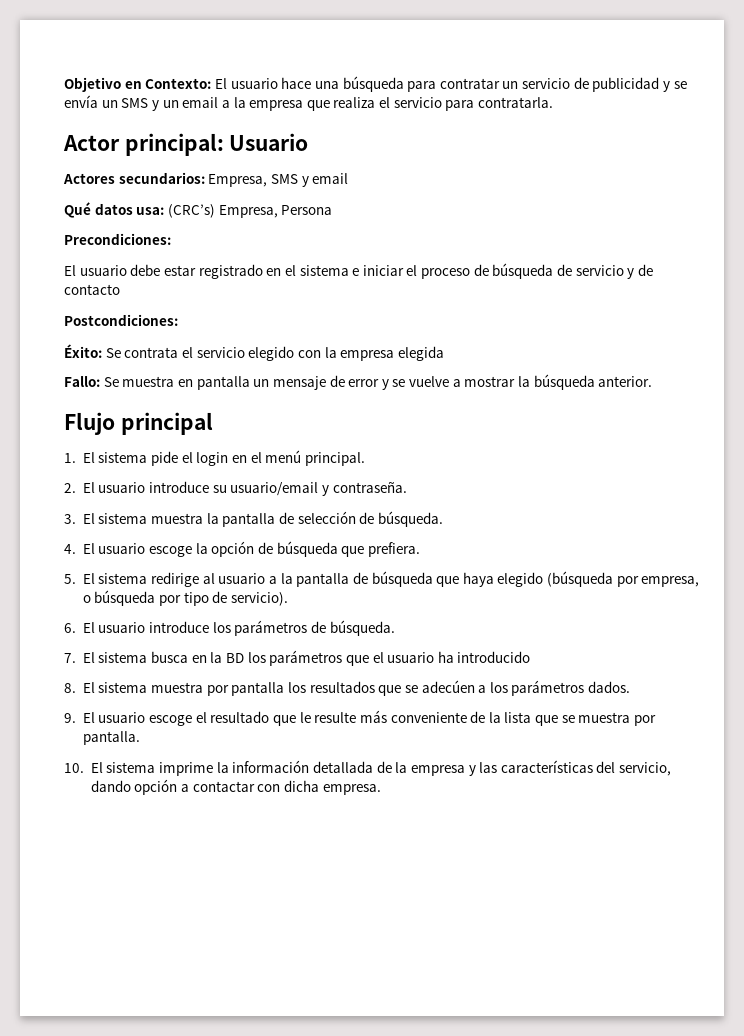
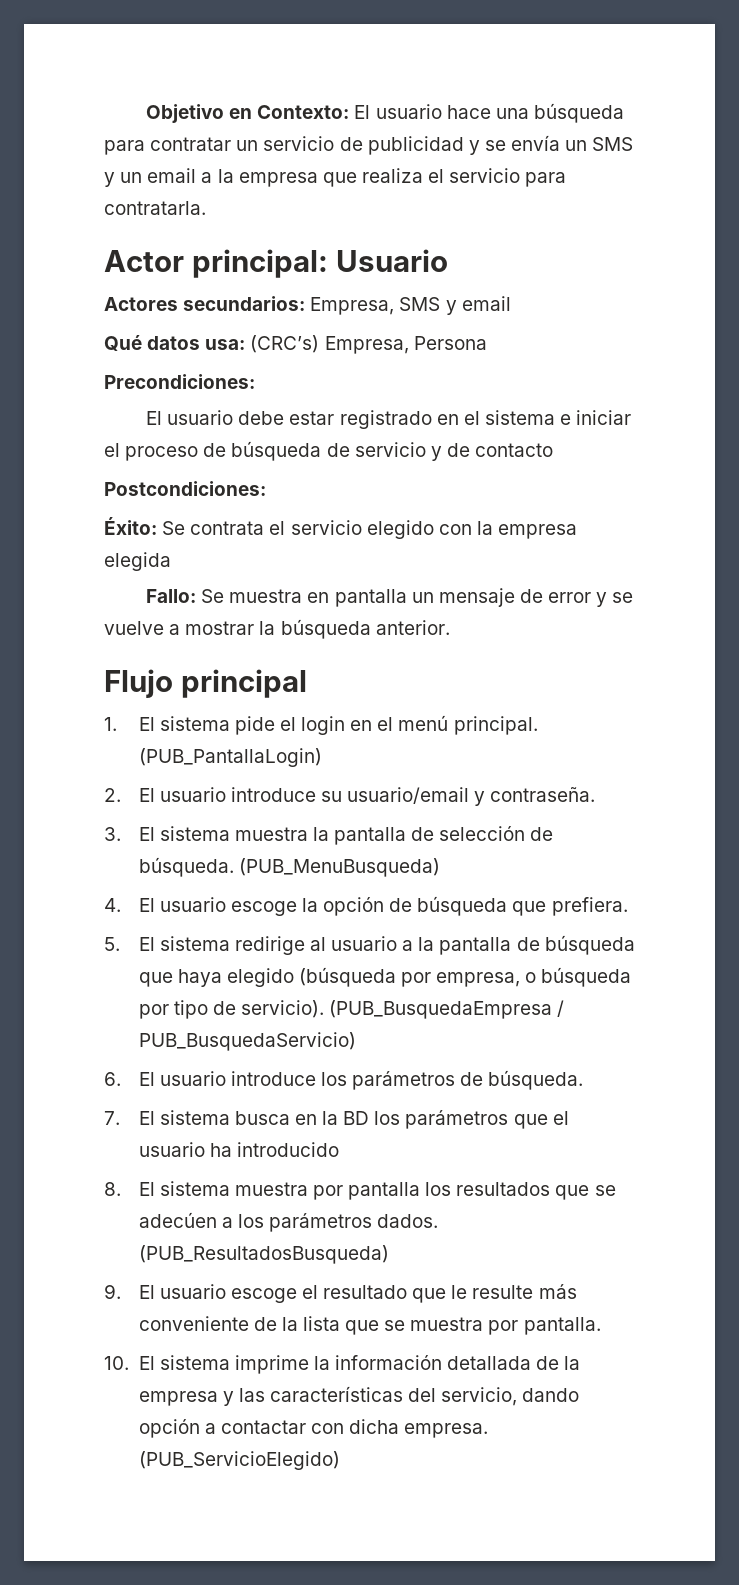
+ (PUB_PantallaLogin)
+ (PUB_MenuBusqueda)
+ (PUB_BusquedaEmpresa / PUB_BusquedaServicio)
+ (PUB_ResultadosBusqueda)
+ (PUB_ServicioElegido)

